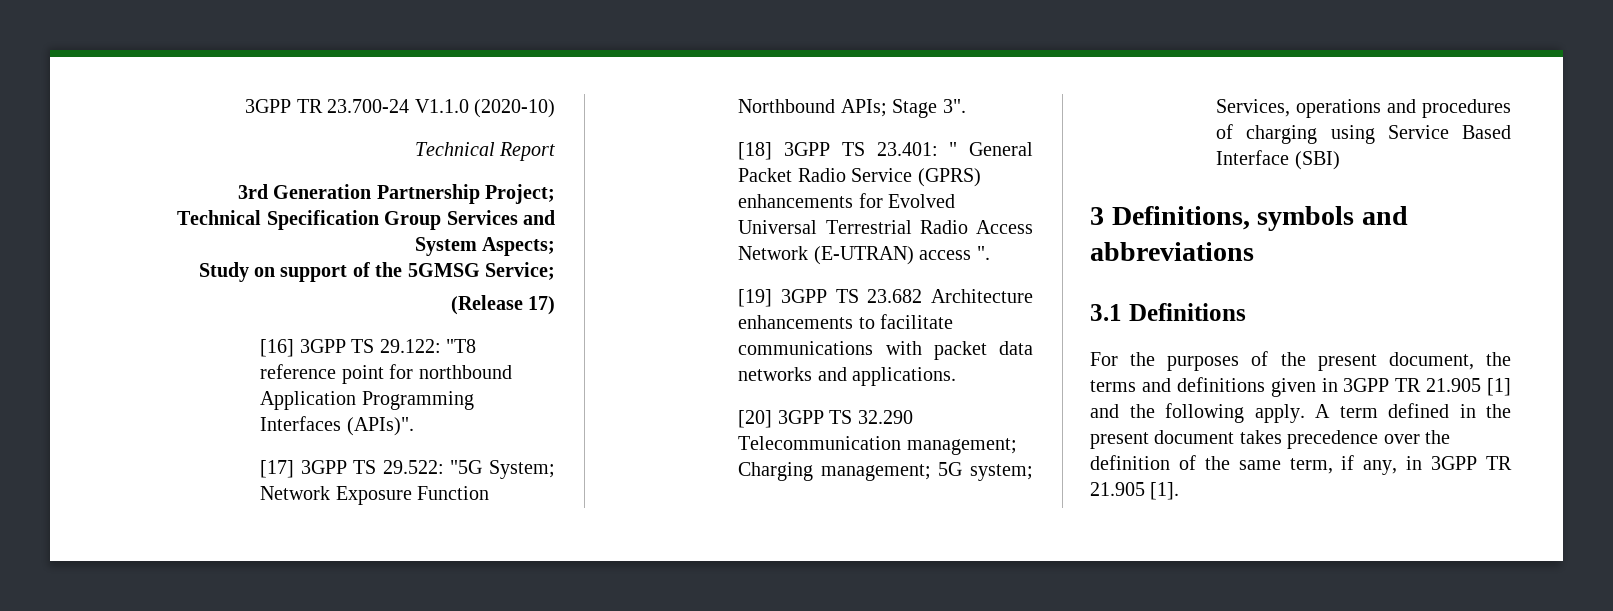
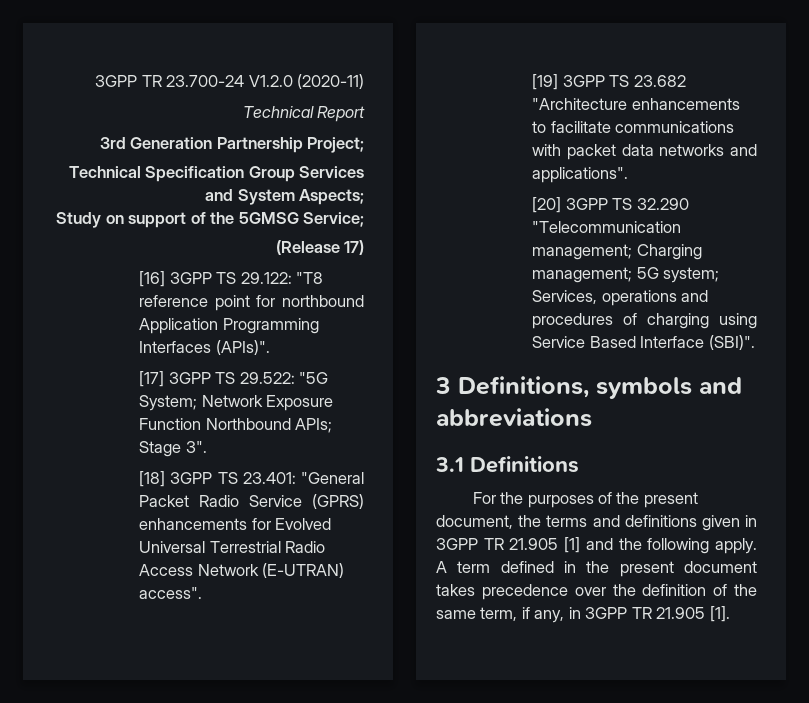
- 3GPP TR 23.700-24 V1.1.0 (2020-10)
+ 3GPP TR 23.700-24 V1.2.0 (2020-11)
- [18] 3GPP TS 23.401: " General Packet Radio Service (GPRS) enhancements for Evolved Universal Terrestrial Radio Access Network (E-UTRAN) access ".
+ [18] 3GPP TS 23.401: "General Packet Radio Service (GPRS) enhancements for Evolved Universal Terrestrial Radio Access Network (E-UTRAN) access".
- [19] 3GPP TS 23.682 Architecture enhancements to facilitate communications with packet data networks and applications.
+ [19] 3GPP TS 23.682 "Architecture enhancements to facilitate communications with packet data networks and applications".
- [20] 3GPP TS 32.290 Telecommunication management; Charging management; 5G system; Services, operations and procedures of charging using Service Based Interface (SBI)
+ [20] 3GPP TS 32.290 "Telecommunication management; Charging management; 5G system; Services, operations and procedures of charging using Service Based Interface (SBI)".

